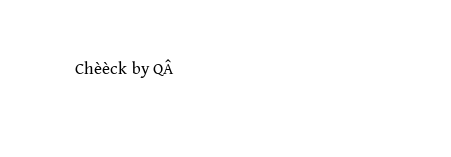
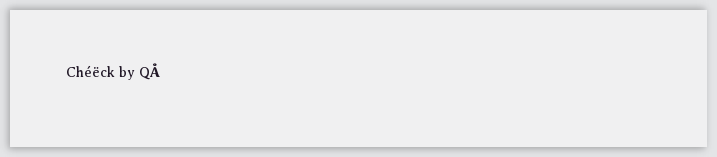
- Chèèck by QÂ
+ Chéëck by QÅ

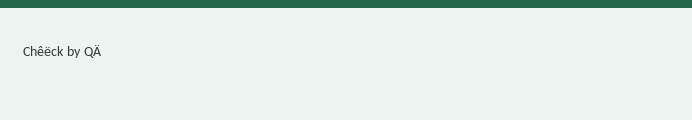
- Chéëck by QÅ
+ Chêëck by QÄ

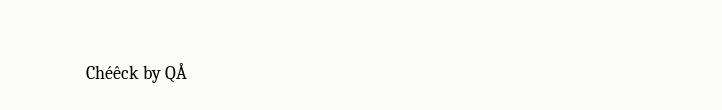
- Chêëck by QÄ
+ Chéêck by QÅ

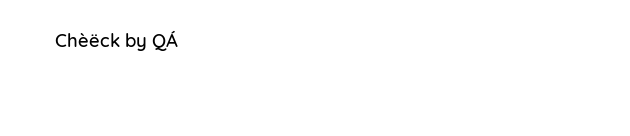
- Chéêck by QÅ
+ Chèëck by QÁ

